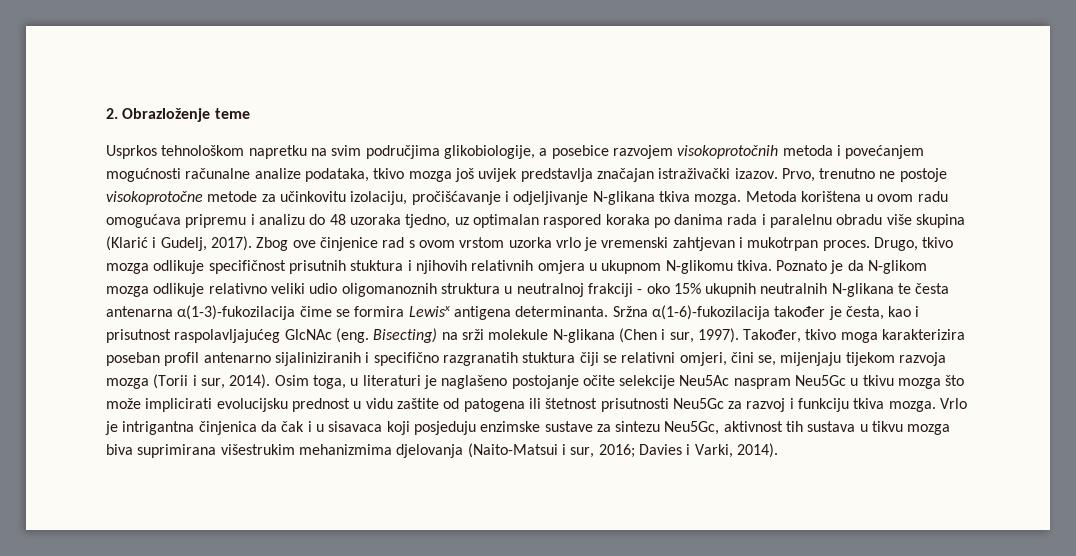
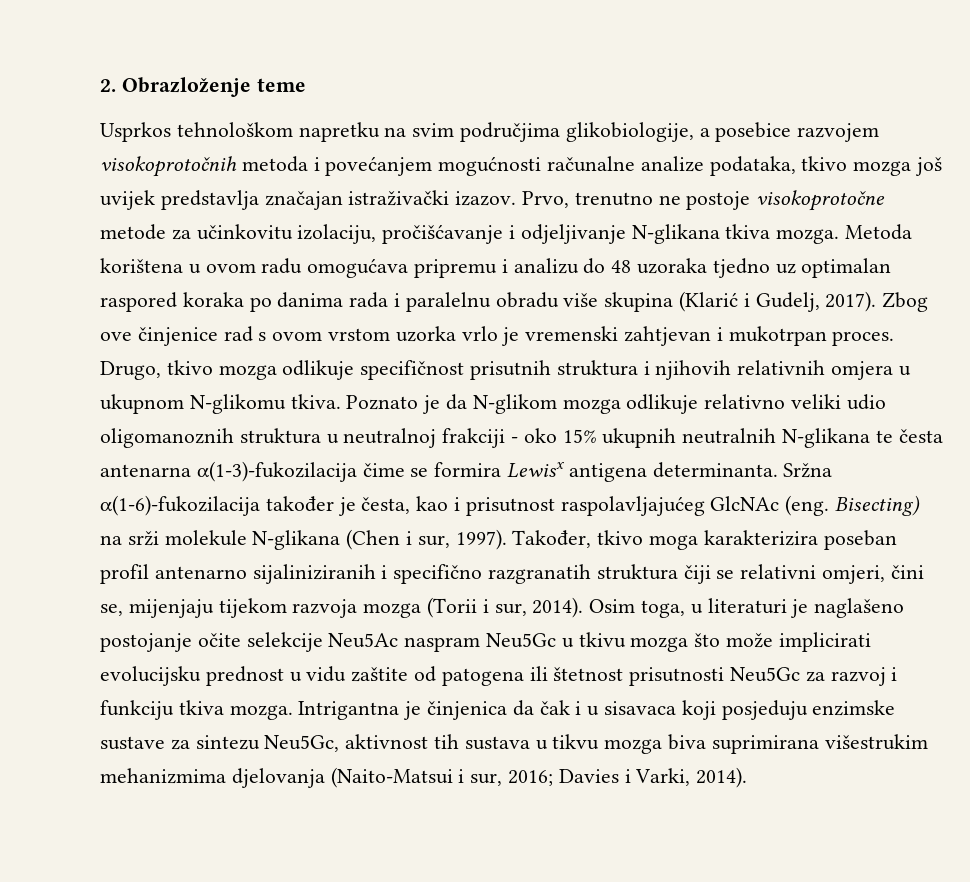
- Metoda korištena u ovom radu omogućava pripremu i analizu do 48 uzoraka tjedno, uz optimalan raspored koraka po danima rada i paralelnu obradu više skupina (Klarić i Gudelj, 2017).
+ Metoda korištena u ovom radu omogućava pripremu i analizu do 48 uzoraka tjedno uz optimalan raspored koraka po danima rada i paralelnu obradu više skupina (Klarić i Gudelj, 2017).
- Drugo, tkivo mozga odlikuje specifičnost prisutnih stuktura i njihovih relativnih omjera u ukupnom N-glikomu tkiva.
+ Drugo, tkivo mozga odlikuje specifičnost prisutnih struktura i njihovih relativnih omjera u ukupnom N-glikomu tkiva.
- Također, tkivo moga karakterizira poseban profil antenarno sijaliniziranih i specifično razgranatih stuktura čiji se relativni omjeri, čini se, mijenjaju tijekom razvoja mozga (Torii i sur, 2014).
+ Također, tkivo moga karakterizira poseban profil antenarno sijaliniziranih i specifično razgranatih struktura čiji se relativni omjeri, čini se, mijenjaju tijekom razvoja mozga (Torii i sur, 2014).
- Vrlo je intrigantna činjenica da čak i u sisavaca koji posjeduju enzimske sustave za sintezu Neu5Gc, aktivnost tih sustava u tikvu mozga biva suprimirana višestrukim mehanizmima djelovanja (Naito-Matsui i sur, 2016; Davies i Varki, 2014).
+ Intrigantna je činjenica da čak i u sisavaca koji posjeduju enzimske sustave za sintezu Neu5Gc, aktivnost tih sustava u tikvu mozga biva suprimirana višestrukim mehanizmima djelovanja (Naito-Matsui i sur, 2016; Davies i Varki, 2014).

